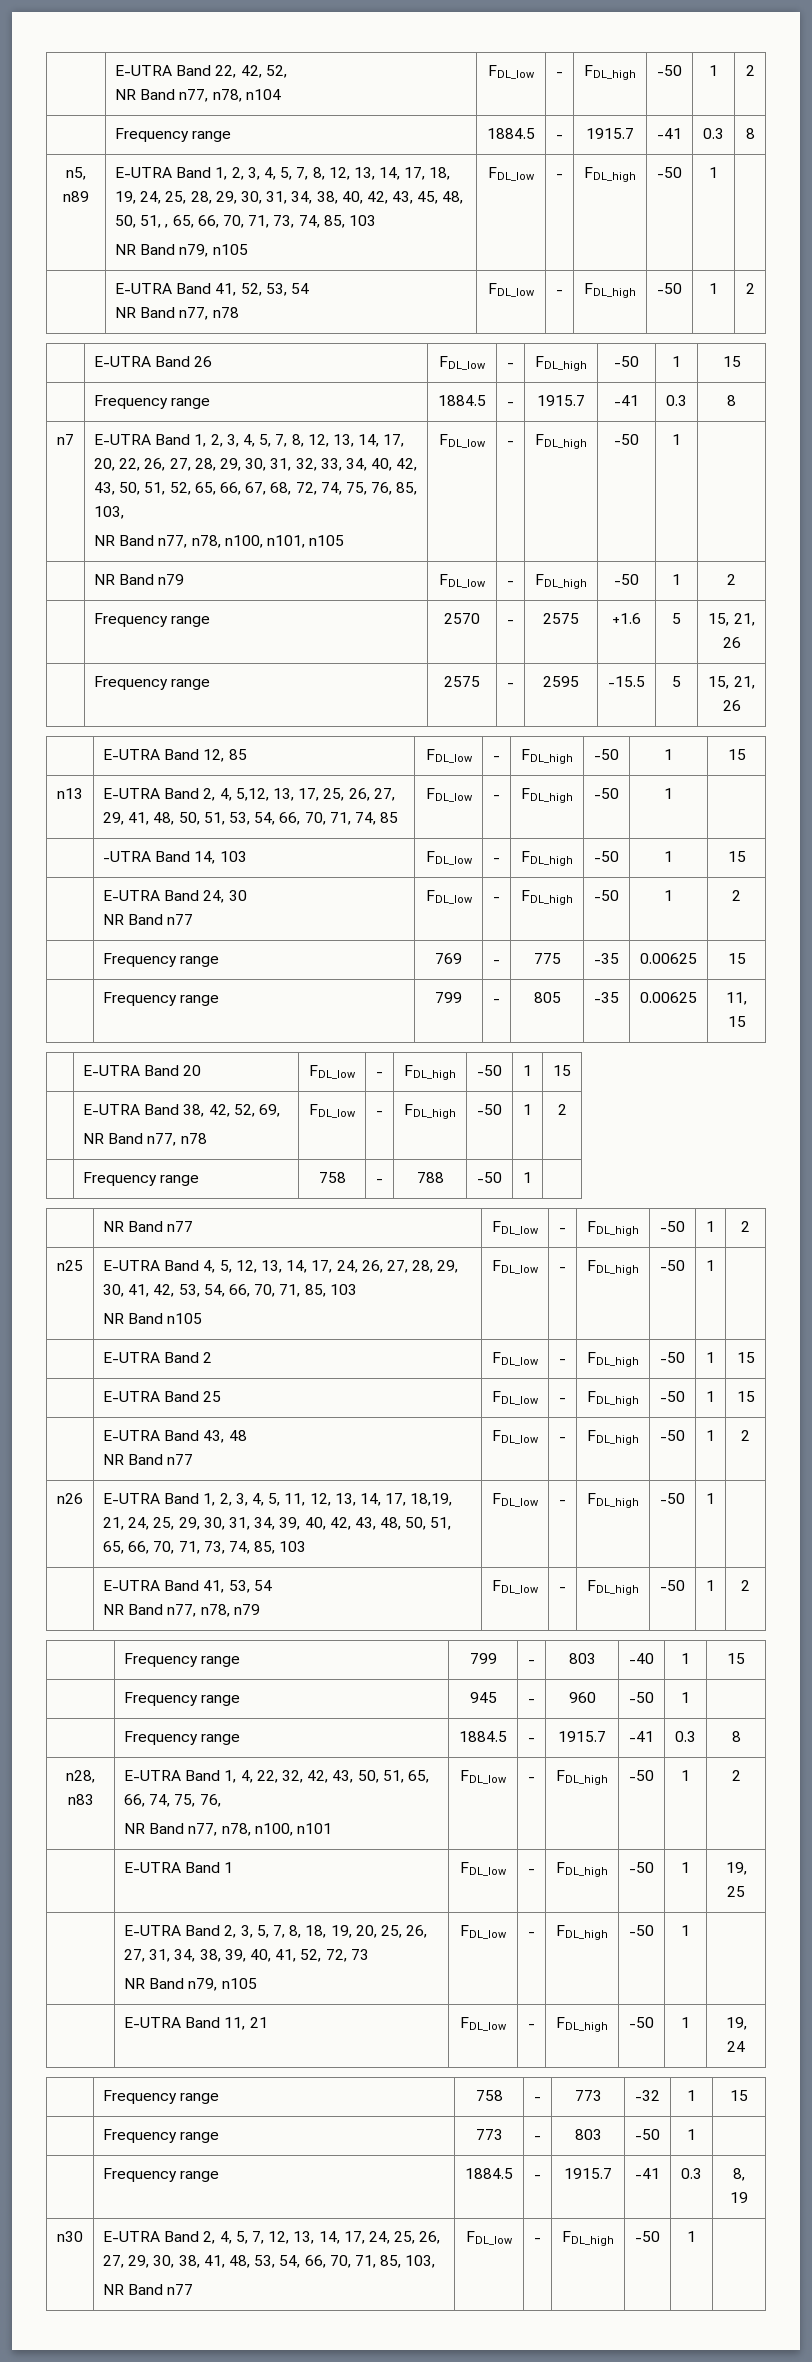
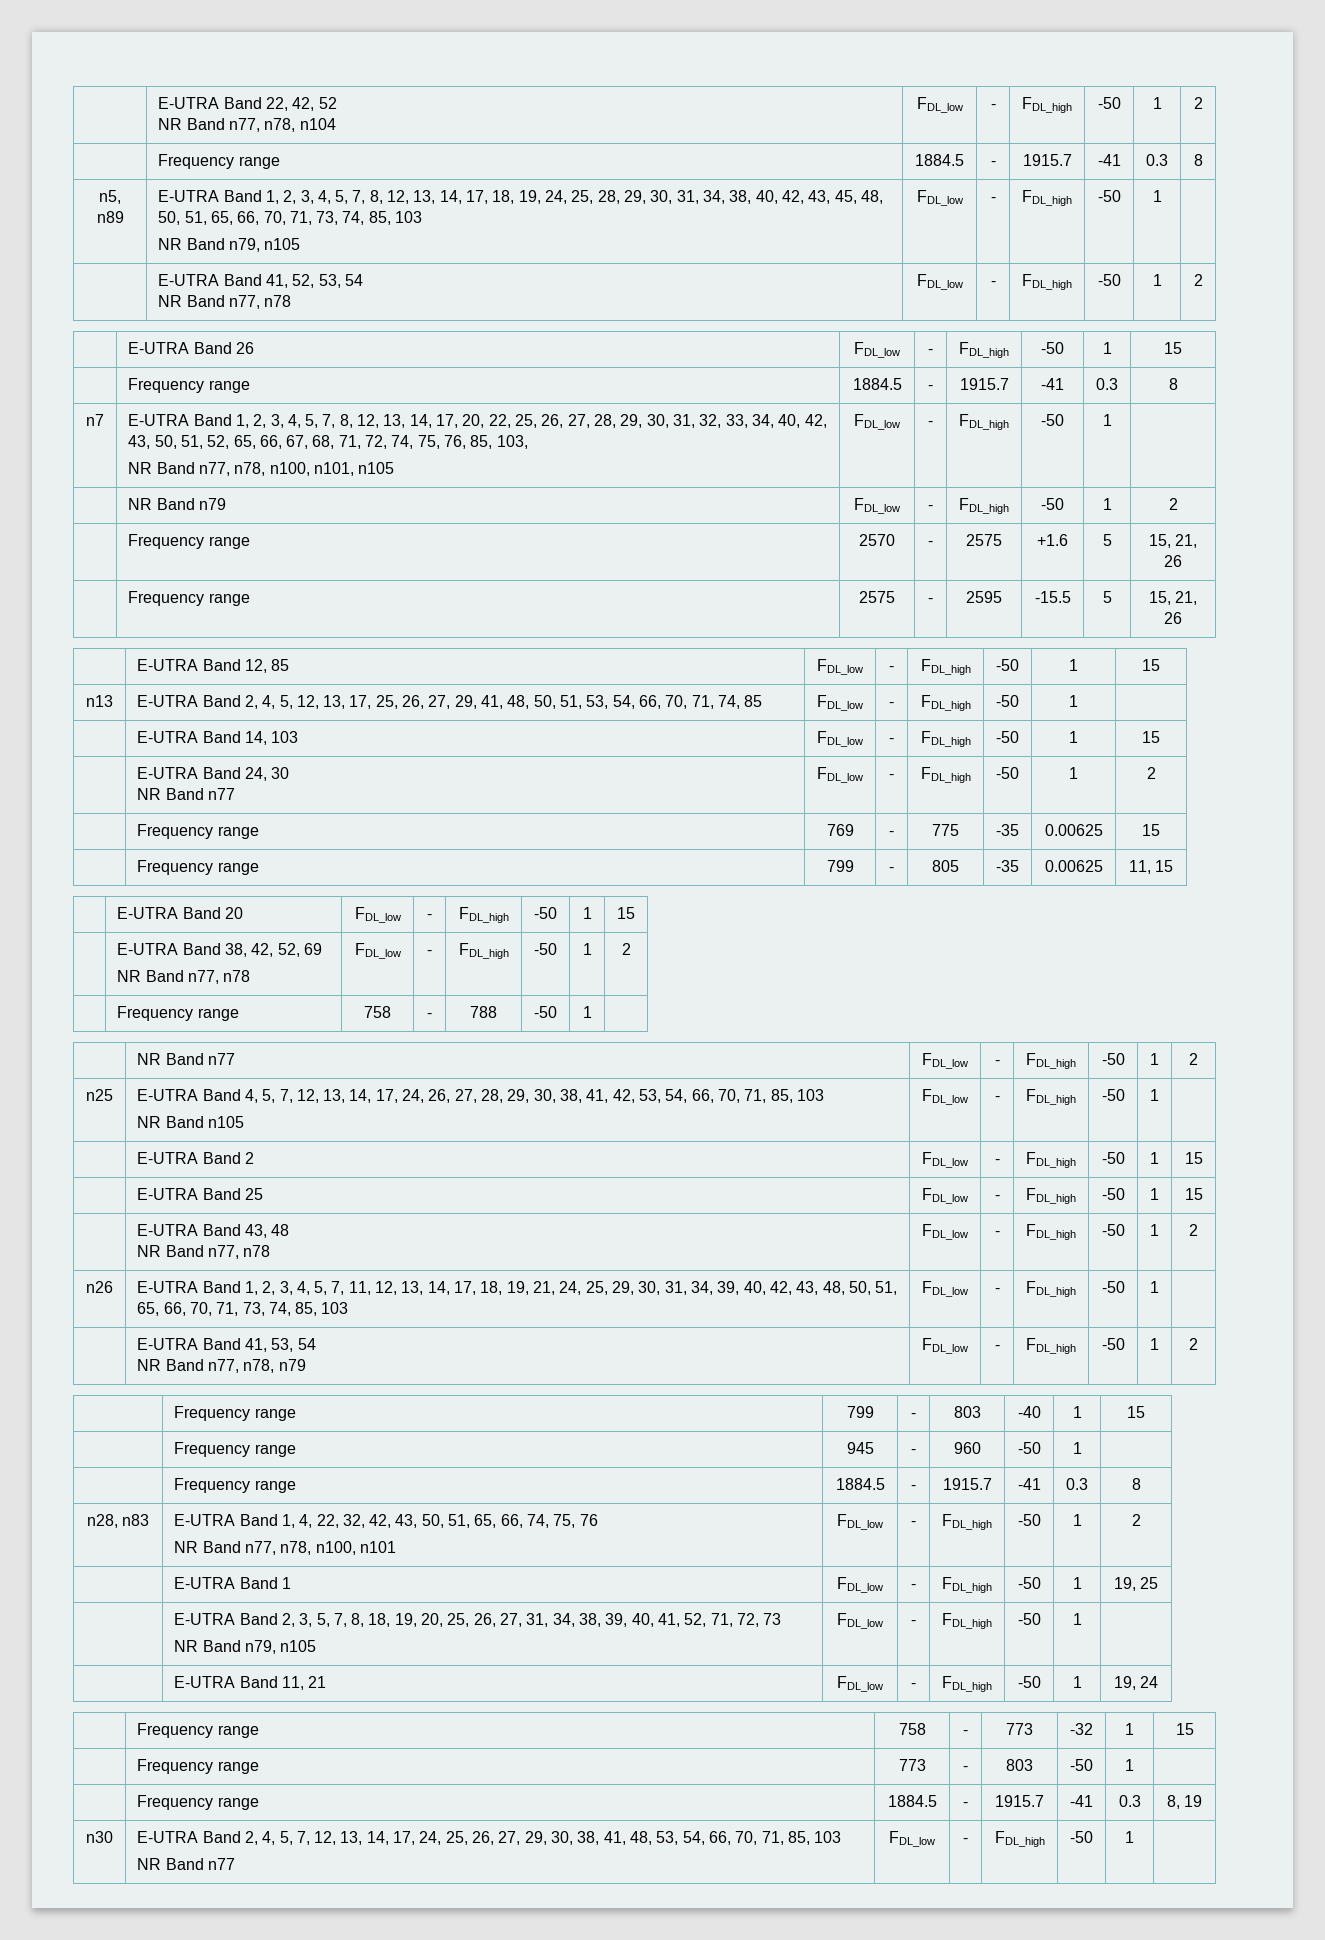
- | E-UTRA Band 22, 42, 52,
+ | E-UTRA Band 22, 42, 52
- E-UTRA Band 1, 2, 3, 4, 5, 7, 8, 12, 13, 14, 17, 18, 19, 24, 25, 28, 29, 30, 31, 34, 38, 40, 42, 43, 45, 48, 50, 51, , 65, 66, 70, 71, 73, 74, 85, 103
+ E-UTRA Band 1, 2, 3, 4, 5, 7, 8, 12, 13, 14, 17, 18, 19, 24, 25, 28, 29, 30, 31, 34, 38, 40, 42, 43, 45, 48, 50, 51, 65, 66, 70, 71, 73, 74, 85, 103
- E-UTRA Band 1, 2, 3, 4, 5, 7, 8, 12, 13, 14, 17, 20, 22, 26, 27, 28, 29, 30, 31, 32, 33, 34, 40, 42, 43, 50, 51, 52, 65, 66, 67, 68, 72, 74, 75, 76, 85, 103,
+ E-UTRA Band 1, 2, 3, 4, 5, 7, 8, 12, 13, 14, 17, 20, 22, 25, 26, 27, 28, 29, 30, 31, 32, 33, 34, 40, 42, 43, 50, 51, 52, 65, 66, 67, 68, 71, 72, 74, 75, 76, 85, 103,
- n13 | E-UTRA Band 2, 4, 5,12, 13, 17, 25, 26, 27, 29, 41, 48, 50, 51, 53, 54, 66, 70, 71, 74, 85 | FDL_low | - | FDL_high | -50 | 1 |
+ n13 | E-UTRA Band 2, 4, 5, 12, 13, 17, 25, 26, 27, 29, 41, 48, 50, 51, 53, 54, 66, 70, 71, 74, 85 | FDL_low | - | FDL_high | -50 | 1 |
- | -UTRA Band 14, 103 | FDL_low | - | FDL_high | -50 | 1 | 15
+ | E-UTRA Band 14, 103 | FDL_low | - | FDL_high | -50 | 1 | 15
- | E-UTRA Band 38, 42, 52, 69,
+ | E-UTRA Band 38, 42, 52, 69
- n25 | E-UTRA Band 4, 5, 12, 13, 14, 17, 24, 26, 27, 28, 29, 30, 41, 42, 53, 54, 66, 70, 71, 85, 103
+ n25 | E-UTRA Band 4, 5, 7, 12, 13, 14, 17, 24, 26, 27, 28, 29, 30, 38, 41, 42, 53, 54, 66, 70, 71, 85, 103
  | E-UTRA Band 43, 48
- NR Band n77 | FDL_low | - | FDL_high | -50 | 1 | 2
+ NR Band n77, n78 | FDL_low | - | FDL_high | -50 | 1 | 2
- E-UTRA Band 1, 2, 3, 4, 5, 11, 12, 13, 14, 17, 18,19, 21, 24, 25, 29, 30, 31, 34, 39, 40, 42, 43, 48, 50, 51, 65, 66, 70, 71, 73, 74, 85, 103
+ E-UTRA Band 1, 2, 3, 4, 5, 7, 11, 12, 13, 14, 17, 18, 19, 21, 24, 25, 29, 30, 31, 34, 39, 40, 42, 43, 48, 50, 51, 65, 66, 70, 71, 73, 74, 85, 103
- n28, n83 | E-UTRA Band 1, 4, 22, 32, 42, 43, 50, 51, 65, 66, 74, 75, 76,
+ n28, n83 | E-UTRA Band 1, 4, 22, 32, 42, 43, 50, 51, 65, 66, 74, 75, 76
- | E-UTRA Band 2, 3, 5, 7, 8, 18, 19, 20, 25, 26, 27, 31, 34, 38, 39, 40, 41, 52, 72, 73
+ | E-UTRA Band 2, 3, 5, 7, 8, 18, 19, 20, 25, 26, 27, 31, 34, 38, 39, 40, 41, 52, 71, 72, 73
- n30 | E-UTRA Band 2, 4, 5, 7, 12, 13, 14, 17, 24, 25, 26, 27, 29, 30, 38, 41, 48, 53, 54, 66, 70, 71, 85, 103,
+ n30 | E-UTRA Band 2, 4, 5, 7, 12, 13, 14, 17, 24, 25, 26, 27, 29, 30, 38, 41, 48, 53, 54, 66, 70, 71, 85, 103

